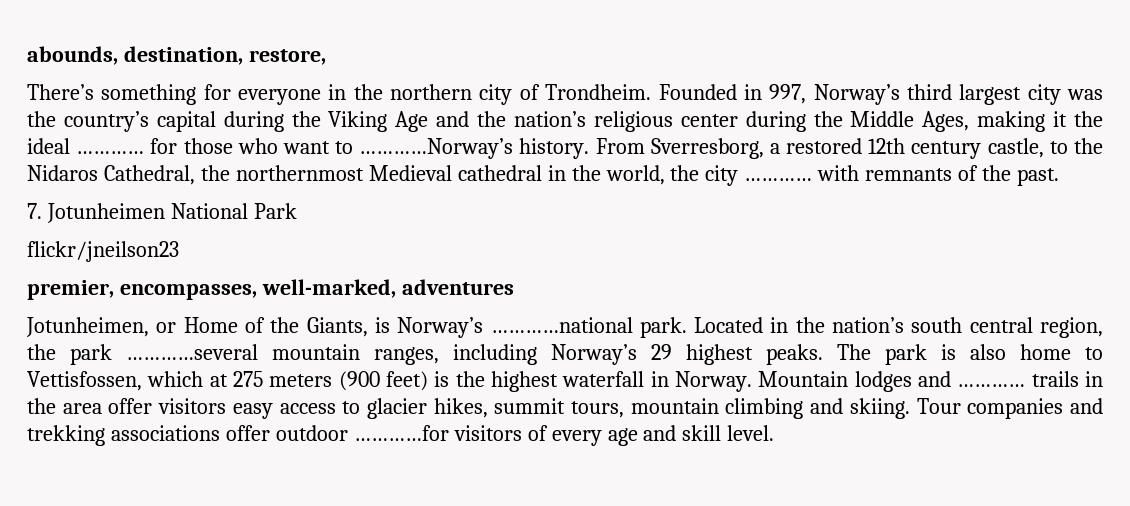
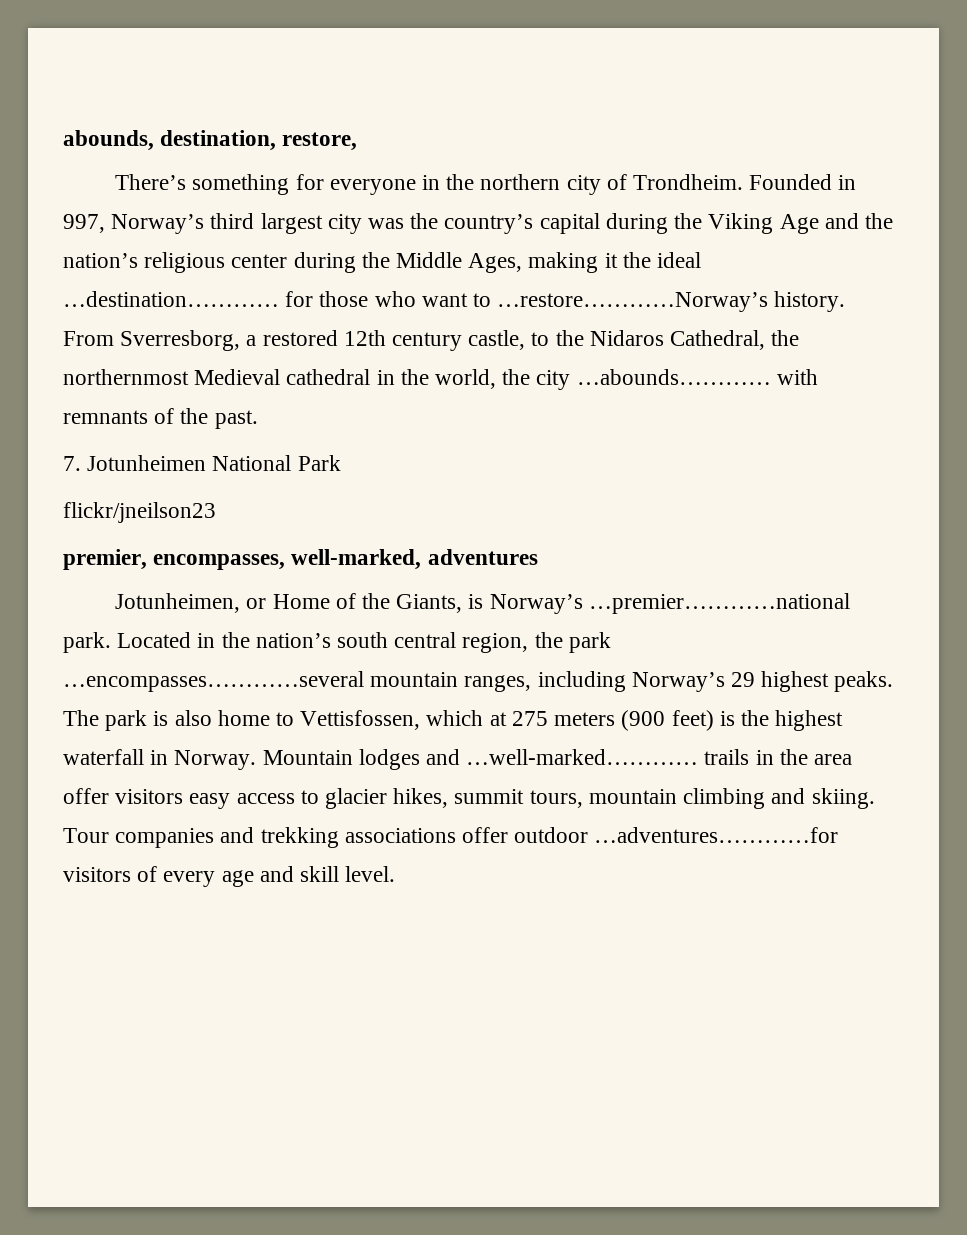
- Founded in 997, Norway’s third largest city was the country’s capital during the Viking Age and the nation’s religious center during the Middle Ages, making it the ideal ………… for those who want to …………Norway’s history.
+ Founded in 997, Norway’s third largest city was the country’s capital during the Viking Age and the nation’s religious center during the Middle Ages, making it the ideal …destination………… for those who want to …restore…………Norway’s history.
- From Sverresborg, a restored 12th century castle, to the Nidaros Cathedral, the northernmost Medieval cathedral in the world, the city ………… with remnants of the past.
+ From Sverresborg, a restored 12th century castle, to the Nidaros Cathedral, the northernmost Medieval cathedral in the world, the city …abounds………… with remnants of the past.
- Jotunheimen, or Home of the Giants, is Norway’s …………national park.
+ Jotunheimen, or Home of the Giants, is Norway’s …premier…………national park.
- Located in the nation’s south central region, the park …………several mountain ranges, including Norway’s 29 highest peaks.
+ Located in the nation’s south central region, the park …encompasses…………several mountain ranges, including Norway’s 29 highest peaks.
- Mountain lodges and ………… trails in the area offer visitors easy access to glacier hikes, summit tours, mountain climbing and skiing.
+ Mountain lodges and …well-marked………… trails in the area offer visitors easy access to glacier hikes, summit tours, mountain climbing and skiing.
- Tour companies and trekking associations offer outdoor …………for visitors of every age and skill level.
+ Tour companies and trekking associations offer outdoor …adventures…………for visitors of every age and skill level.

